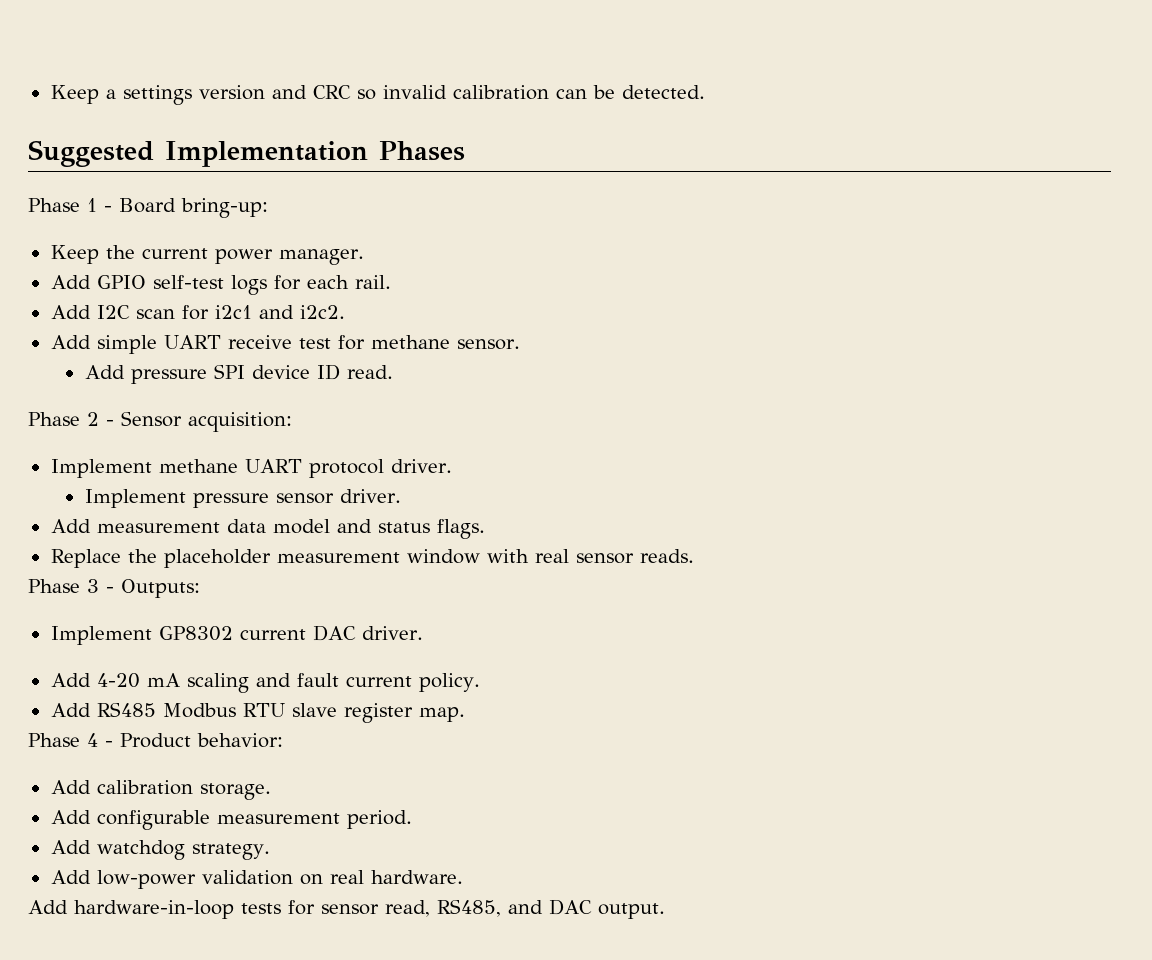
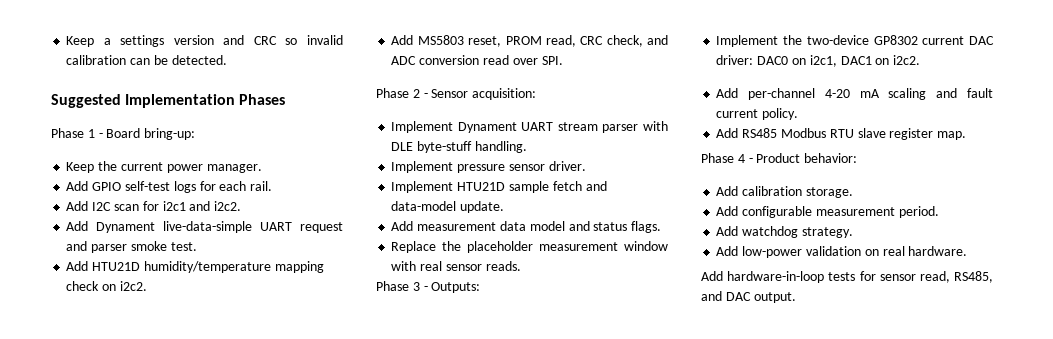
- Add simple UART receive test for methane sensor.
- Add pressure SPI device ID read.
+ Add Dynament live-data-simple UART request and parser smoke test.
+ Add HTU21D humidity/temperature mapping check on i2c2.
+ Add MS5803 reset, PROM read, CRC check, and ADC conversion read over SPI.
- Implement methane UART protocol driver.
+ Implement Dynament UART stream parser with DLE byte-stuff handling.
  Implement pressure sensor driver.
+ Implement HTU21D sample fetch and data-model update.
- Implement GP8302 current DAC driver.
- Add 4-20 mA scaling and fault current policy.
+ Implement the two-device GP8302 current DAC driver: DAC0 on i2c1, DAC1 on i2c2.
+ Add per-channel 4-20 mA scaling and fault current policy.

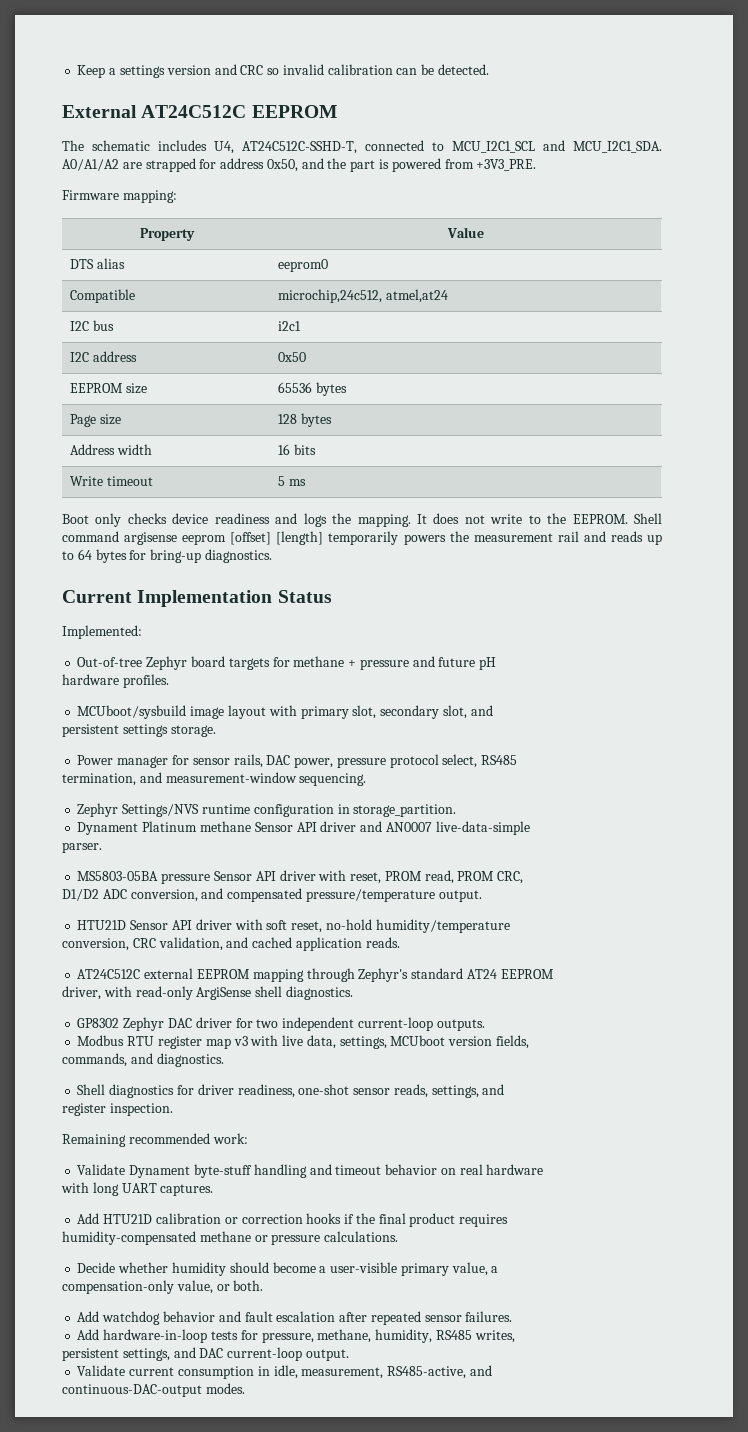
- Suggested Implementation Phases
- Phase 1 - Board bring-up:
- Keep the current power manager.
- Add GPIO self-test logs for each rail.
- Add I2C scan for i2c1 and i2c2.
- Add Dynament live-data-simple UART request and parser smoke test.
- Add HTU21D humidity/temperature mapping check on i2c2.
- Add MS5803 reset, PROM read, CRC check, and ADC conversion read over SPI.
- Phase 2 - Sensor acquisition:
- Implement Dynament UART stream parser with DLE byte-stuff handling.
- Implement pressure sensor driver.
- Implement HTU21D sample fetch and data-model update.
- Add measurement data model and status flags.
- Replace the placeholder measurement window with real sensor reads.
- Phase 3 - Outputs:
- Implement the two-device GP8302 current DAC driver: DAC0 on i2c1, DAC1 on i2c2.
- Add per-channel 4-20 mA scaling and fault current policy.
- Add RS485 Modbus RTU slave register map.
- Phase 4 - Product behavior:
- Add calibration storage.
- Add configurable measurement period.
- Add watchdog strategy.
- Add low-power validation on real hardware.
- Add hardware-in-loop tests for sensor read, RS485, and DAC output.
+ External AT24C512C EEPROM
+ The schematic includes U4, AT24C512C-SSHD-T, connected to MCU_I2C1_SCL and MCU_I2C1_SDA. A0/A1/A2 are strapped for address 0x50, and the part is powered from +3V3_PRE.
+ Firmware mapping:
+ Property | Value
+ DTS alias | eeprom0
+ Compatible | microchip,24c512, atmel,at24
+ I2C bus | i2c1
+ I2C address | 0x50
+ EEPROM size | 65536 bytes
+ Page size | 128 bytes
+ Address width | 16 bits
+ Write timeout | 5 ms
+ Boot only checks device readiness and logs the mapping. It does not write to the EEPROM. Shell command argisense eeprom [offset] [length] temporarily powers the measurement rail and reads up to 64 bytes for bring-up diagnostics.
+ Current Implementation Status
+ Implemented:
+ Out-of-tree Zephyr board targets for methane + pressure and future pH
+ hardware profiles.
+ MCUboot/sysbuild image layout with primary slot, secondary slot, and
+ persistent settings storage.
+ Power manager for sensor rails, DAC power, pressure protocol select, RS485
+ termination, and measurement-window sequencing.
+ Zephyr Settings/NVS runtime configuration in storage_partition.
+ Dynament Platinum methane Sensor API driver and AN0007 live-data-simple
+ parser.
+ MS5803-05BA pressure Sensor API driver with reset, PROM read, PROM CRC,
+ D1/D2 ADC conversion, and compensated pressure/temperature output.
+ HTU21D Sensor API driver with soft reset, no-hold humidity/temperature
+ conversion, CRC validation, and cached application reads.
+ AT24C512C external EEPROM mapping through Zephyr's standard AT24 EEPROM
+ driver, with read-only ArgiSense shell diagnostics.
+ GP8302 Zephyr DAC driver for two independent current-loop outputs.
+ Modbus RTU register map v3 with live data, settings, MCUboot version fields,
+ commands, and diagnostics.
+ Shell diagnostics for driver readiness, one-shot sensor reads, settings, and
+ register inspection.
+ Remaining recommended work:
+ Validate Dynament byte-stuff handling and timeout behavior on real hardware
+ with long UART captures.
+ Add HTU21D calibration or correction hooks if the final product requires
+ humidity-compensated methane or pressure calculations.
+ Decide whether humidity should become a user-visible primary value, a
+ compensation-only value, or both.
+ Add watchdog behavior and fault escalation after repeated sensor failures.
+ Add hardware-in-loop tests for pressure, methane, humidity, RS485 writes,
+ persistent settings, and DAC current-loop output.
+ Validate current consumption in idle, measurement, RS485-active, and
+ continuous-DAC-output modes.

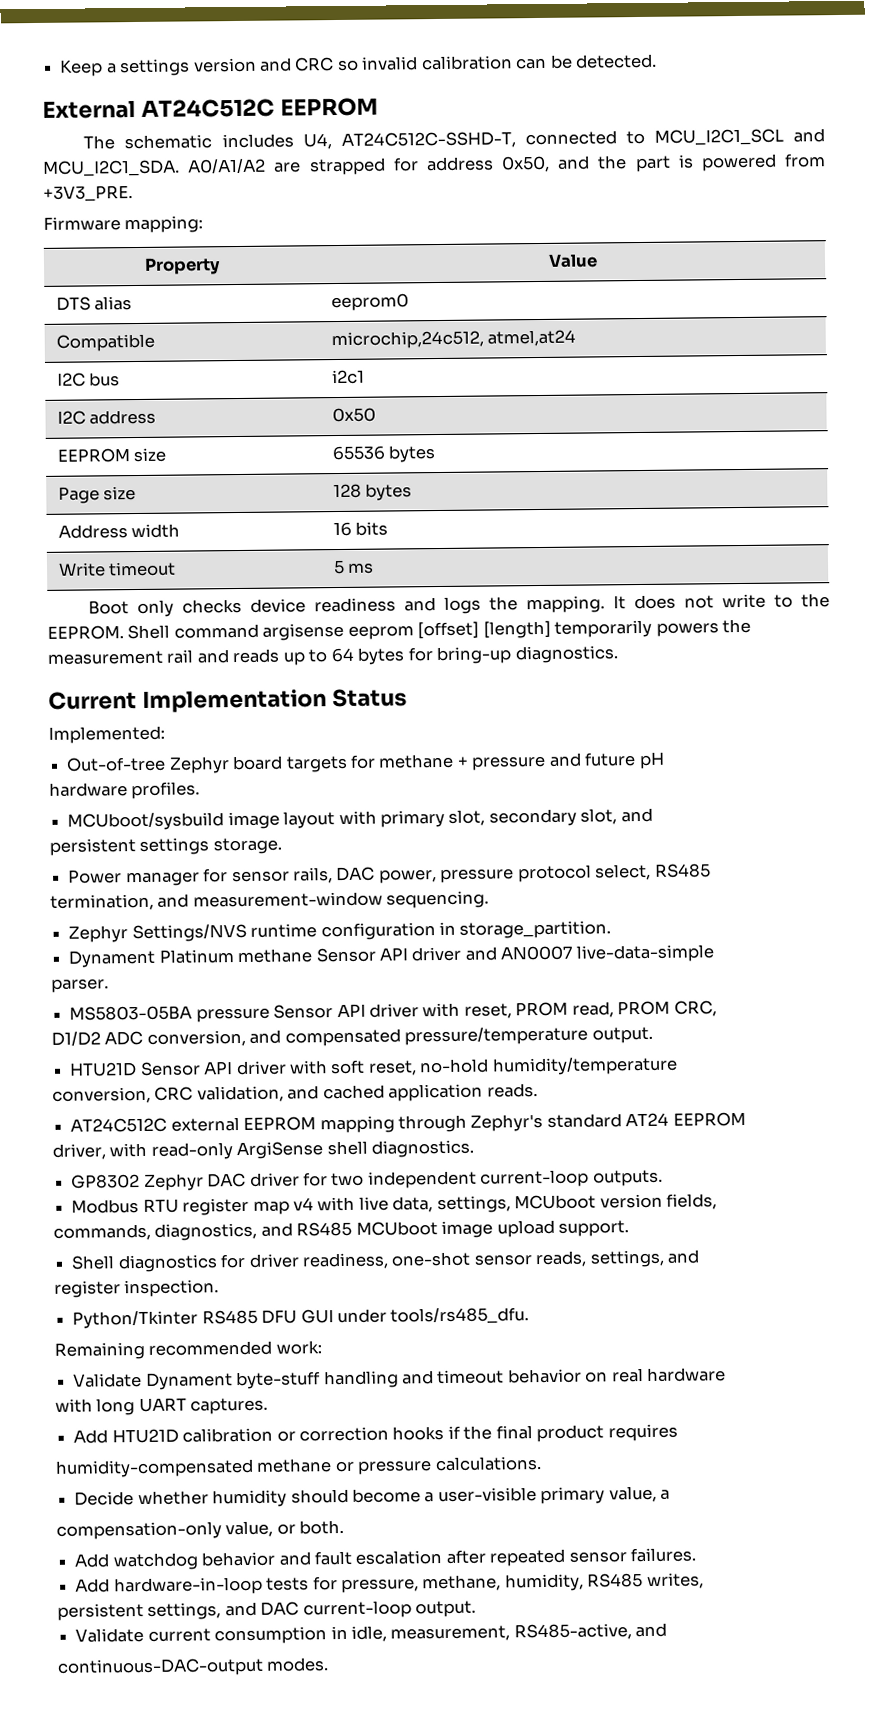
- Modbus RTU register map v3 with live data, settings, MCUboot version fields,
+ Modbus RTU register map v4 with live data, settings, MCUboot version fields,
- commands, and diagnostics.
+ commands, diagnostics, and RS485 MCUboot image upload support.
+ Python/Tkinter RS485 DFU GUI under tools/rs485_dfu.

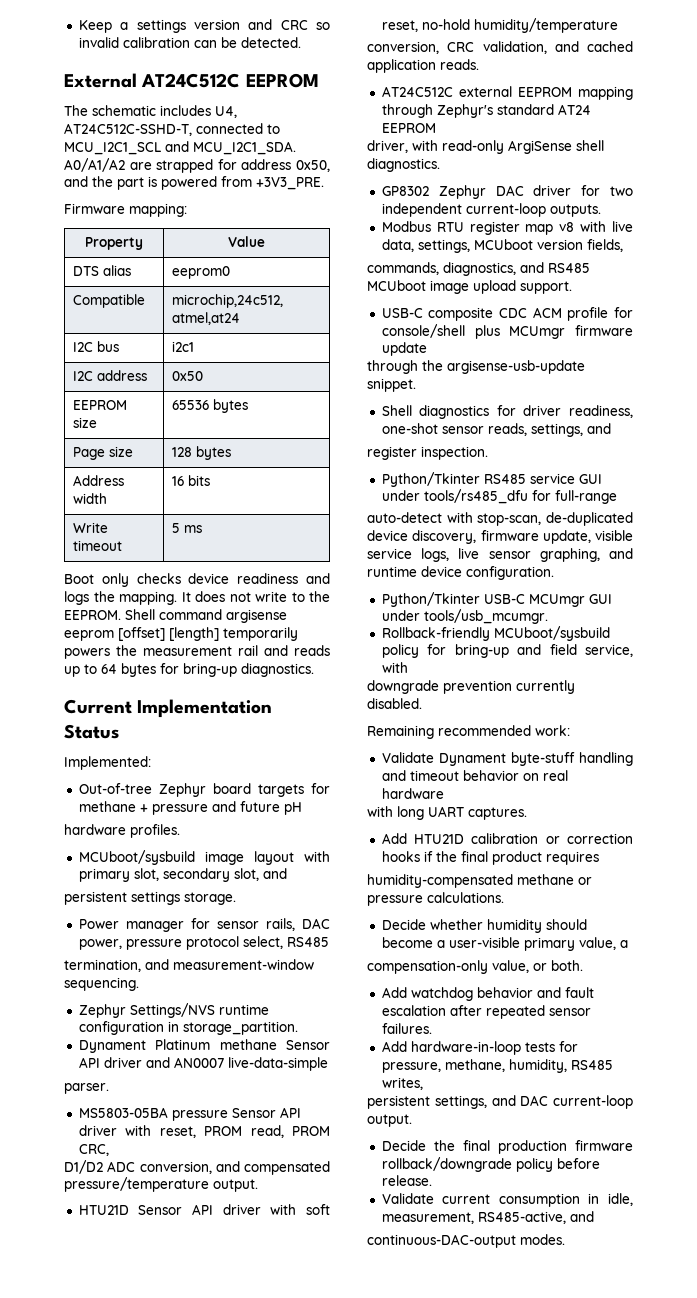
- Modbus RTU register map v4 with live data, settings, MCUboot version fields,
+ Modbus RTU register map v8 with live data, settings, MCUboot version fields,
+ USB-C composite CDC ACM profile for console/shell plus MCUmgr firmware update
+ through the argisense-usb-update snippet.
- Python/Tkinter RS485 DFU GUI under tools/rs485_dfu.
+ Python/Tkinter RS485 service GUI under tools/rs485_dfu for full-range
+ auto-detect with stop-scan, de-duplicated device discovery, firmware update, visible service logs, live sensor graphing, and runtime device configuration.
+ Python/Tkinter USB-C MCUmgr GUI under tools/usb_mcumgr.
+ Rollback-friendly MCUboot/sysbuild policy for bring-up and field service, with
+ downgrade prevention currently disabled.
+ Decide the final production firmware rollback/downgrade policy before release.

